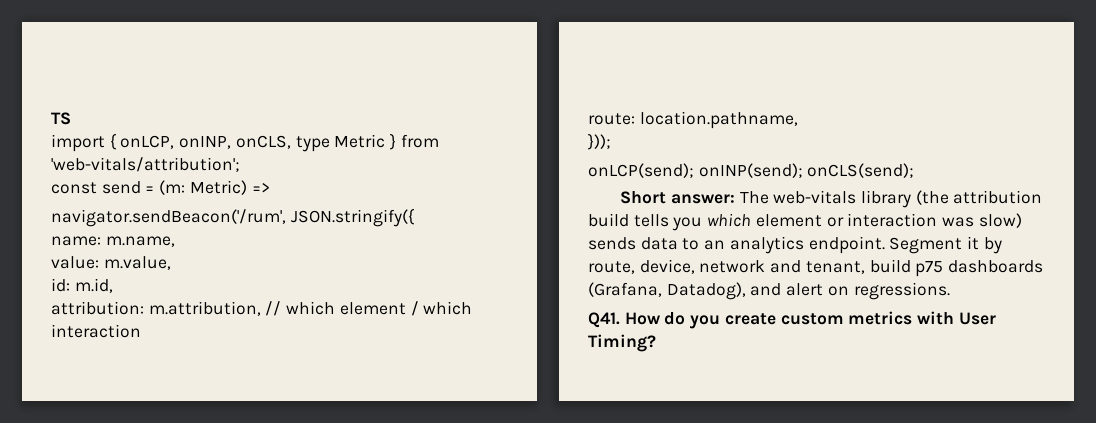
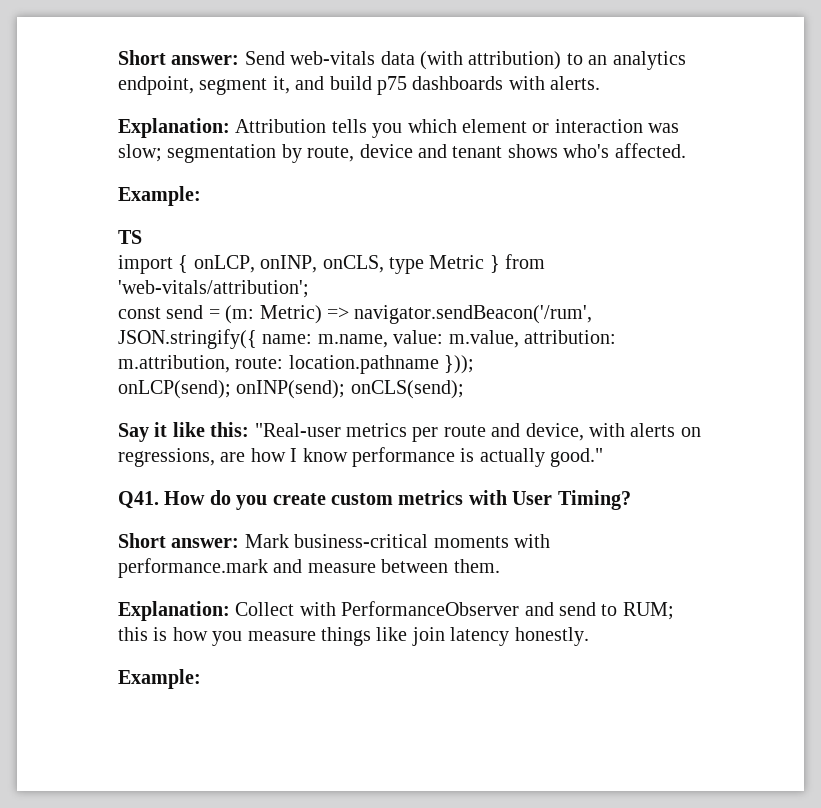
+ Short answer: Send web-vitals data (with attribution) to an analytics endpoint, segment it, and build p75 dashboards with alerts.
+ Explanation: Attribution tells you which element or interaction was slow; segmentation by route, device and tenant shows who's affected.
+ Example:
- const send = (m: Metric) =>
- navigator.sendBeacon('/rum', JSON.stringify({
- name: m.name,
- value: m.value,
- id: m.id,
- attribution: m.attribution, // which element / which interaction
- route: location.pathname,
- }));
+ const send = (m: Metric) => navigator.sendBeacon('/rum', JSON.stringify({ name: m.name, value: m.value, attribution: m.attribution, route: location.pathname }));
  onLCP(send); onINP(send); onCLS(send);
- Short answer: The web-vitals library (the attribution build tells you which element or interaction was slow) sends data to an analytics endpoint. Segment it by route, device, network and tenant, build p75 dashboards (Grafana, Datadog), and alert on regressions.
+ Say it like this: "Real-user metrics per route and device, with alerts on regressions, are how I know performance is actually good."
+ Short answer: Mark business-critical moments with performance.mark and measure between them.
+ Explanation: Collect with PerformanceObserver and send to RUM; this is how you measure things like join latency honestly.
+ Example:

